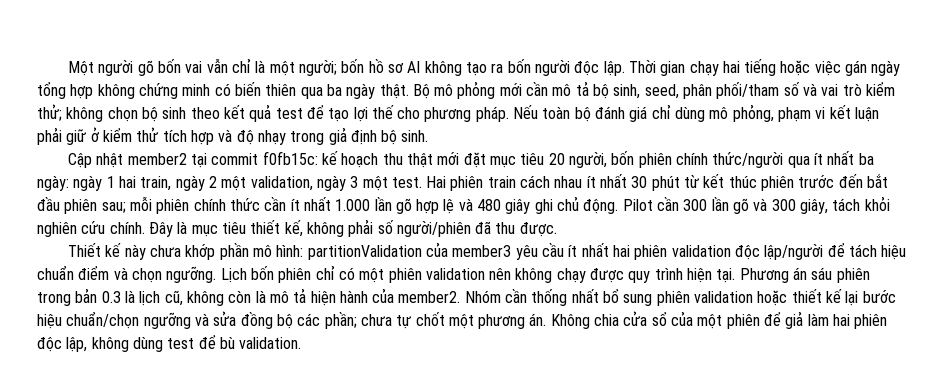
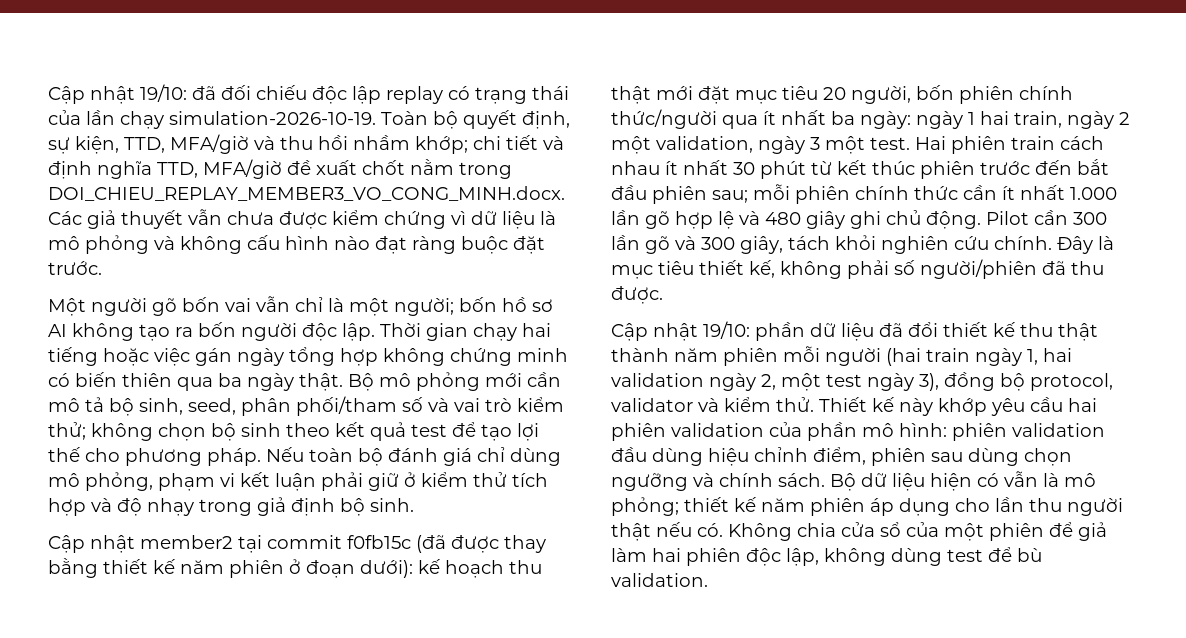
+ Cập nhật 19/10: đã đối chiếu độc lập replay có trạng thái của lần chạy simulation-2026-10-19. Toàn bộ quyết định, sự kiện, TTD, MFA/giờ và thu hồi nhầm khớp; chi tiết và định nghĩa TTD, MFA/giờ đề xuất chốt nằm trong DOI_CHIEU_REPLAY_MEMBER3_VO_CONG_MINH.docx. Các giả thuyết vẫn chưa được kiểm chứng vì dữ liệu là mô phỏng và không cấu hình nào đạt ràng buộc đặt trước.
- Cập nhật member2 tại commit f0fb15c: kế hoạch thu thật mới đặt mục tiêu 20 người, bốn phiên chính thức/người qua ít nhất ba ngày: ngày 1 hai train, ngày 2 một validation, ngày 3 một test.
+ Cập nhật member2 tại commit f0fb15c (đã được thay bằng thiết kế năm phiên ở đoạn dưới): kế hoạch thu thật mới đặt mục tiêu 20 người, bốn phiên chính thức/người qua ít nhất ba ngày: ngày 1 hai train, ngày 2 một validation, ngày 3 một test.
- Thiết kế này chưa khớp phần mô hình: partitionValidation của member3 yêu cầu ít nhất hai phiên validation độc lập/người để tách hiệu chuẩn điểm và chọn ngưỡng. Lịch bốn phiên chỉ có một phiên validation nên không chạy được quy trình hiện tại. Phương án sáu phiên trong bản 0.3 là lịch cũ, không còn là mô tả hiện hành của member2. Nhóm cần thống nhất bổ sung phiên validation hoặc thiết kế lại bước hiệu chuẩn/chọn ngưỡng và sửa đồng bộ các phần; chưa tự chốt một phương án.
+ Cập nhật 19/10: phần dữ liệu đã đổi thiết kế thu thật thành năm phiên mỗi người (hai train ngày 1, hai validation ngày 2, một test ngày 3), đồng bộ protocol, validator và kiểm thử. Thiết kế này khớp yêu cầu hai phiên validation của phần mô hình: phiên validation đầu dùng hiệu chỉnh điểm, phiên sau dùng chọn ngưỡng và chính sách. Bộ dữ liệu hiện có vẫn là mô phỏng; thiết kế năm phiên áp dụng cho lần thu người thật nếu có.

